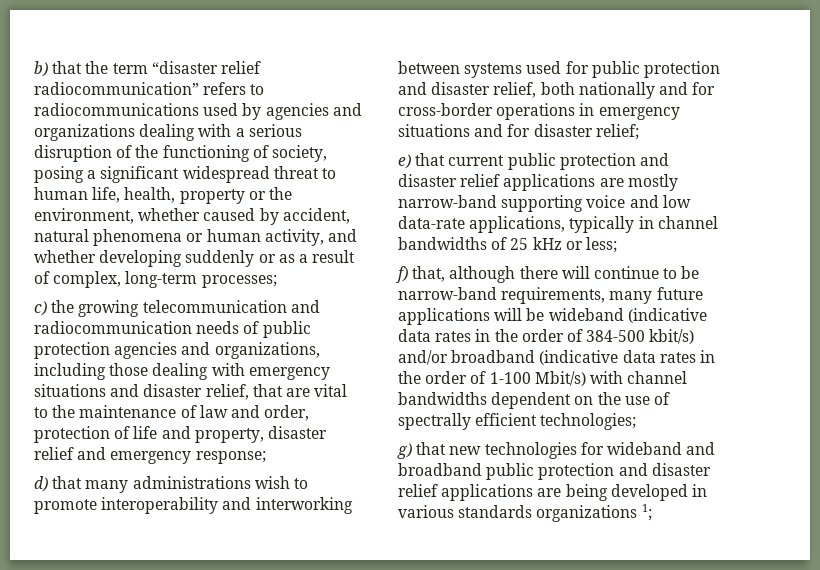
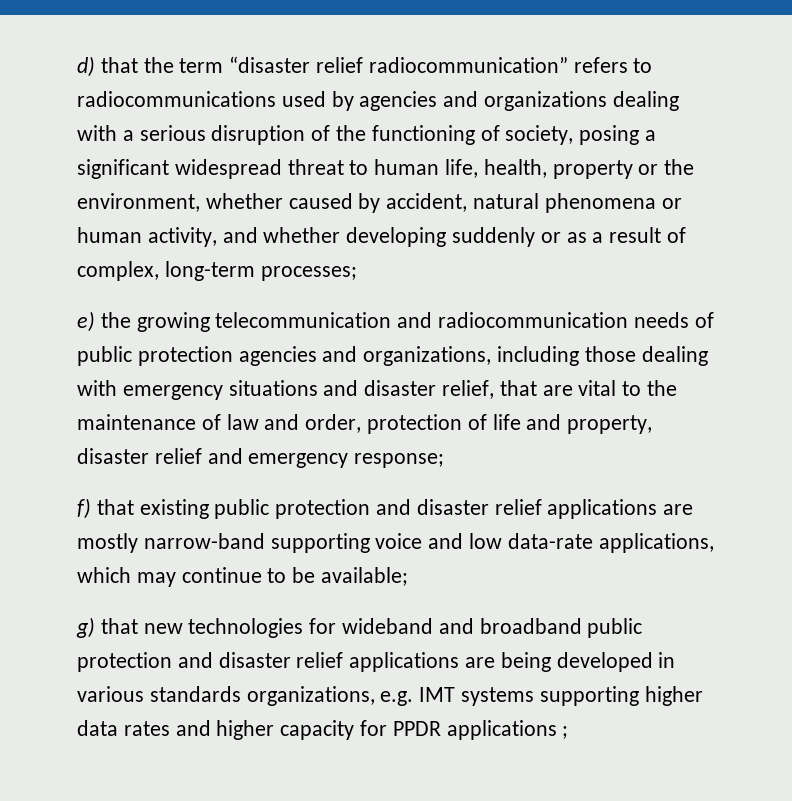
- b) that the term “disaster relief radiocommunication” refers to radiocommunications used by agencies and organizations dealing with a serious disruption of the functioning of society, posing a significant widespread threat to human life, health, property or the environment, whether caused by accident, natural phenomena or human activity, and whether developing suddenly or as a result of complex, long-term processes;
+ d) that the term “disaster relief radiocommunication” refers to radiocommunications used by agencies and organizations dealing with a serious disruption of the functioning of society, posing a significant widespread threat to human life, health, property or the environment, whether caused by accident, natural phenomena or human activity, and whether developing suddenly or as a result of complex, long-term processes;
- c) the growing telecommunication and radiocommunication needs of public protection agencies and organizations, including those dealing with emergency situations and disaster relief, that are vital to the maintenance of law and order, protection of life and property, disaster relief and emergency response;
+ e) the growing telecommunication and radiocommunication needs of public protection agencies and organizations, including those dealing with emergency situations and disaster relief, that are vital to the maintenance of law and order, protection of life and property, disaster relief and emergency response;
- d) that many administrations wish to promote interoperability and interworking between systems used for public protection and disaster relief, both nationally and for cross-border operations in emergency situations and for disaster relief;
- e) that current public protection and disaster relief applications are mostly narrow-band supporting voice and low data-rate applications, typically in channel bandwidths of 25 kHz or less;
- f) that, although there will continue to be narrow-band requirements, many future applications will be wideband (indicative data rates in the order of 384-500 kbit/s) and/or broadband (indicative data rates in the order of 1-100 Mbit/s) with channel bandwidths dependent on the use of spectrally efficient technologies;
+ f) that existing public protection and disaster relief applications are mostly narrow-band supporting voice and low data-rate applications, which may continue to be available;
- g) that new technologies for wideband and broadband public protection and disaster relief applications are being developed in various standards organizations 1;
+ g) that new technologies for wideband and broadband public protection and disaster relief applications are being developed in various standards organizations, e.g. IMT systems supporting higher data rates and higher capacity for PPDR applications ;

